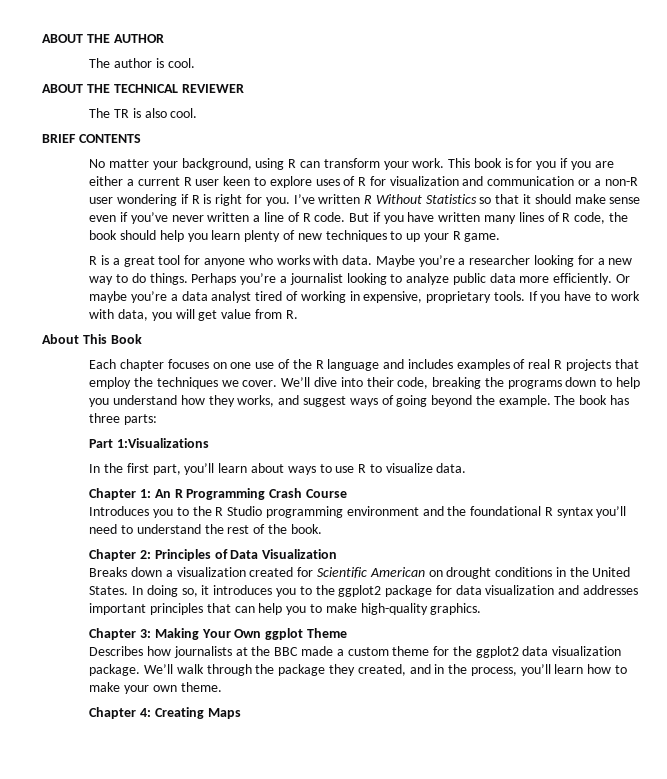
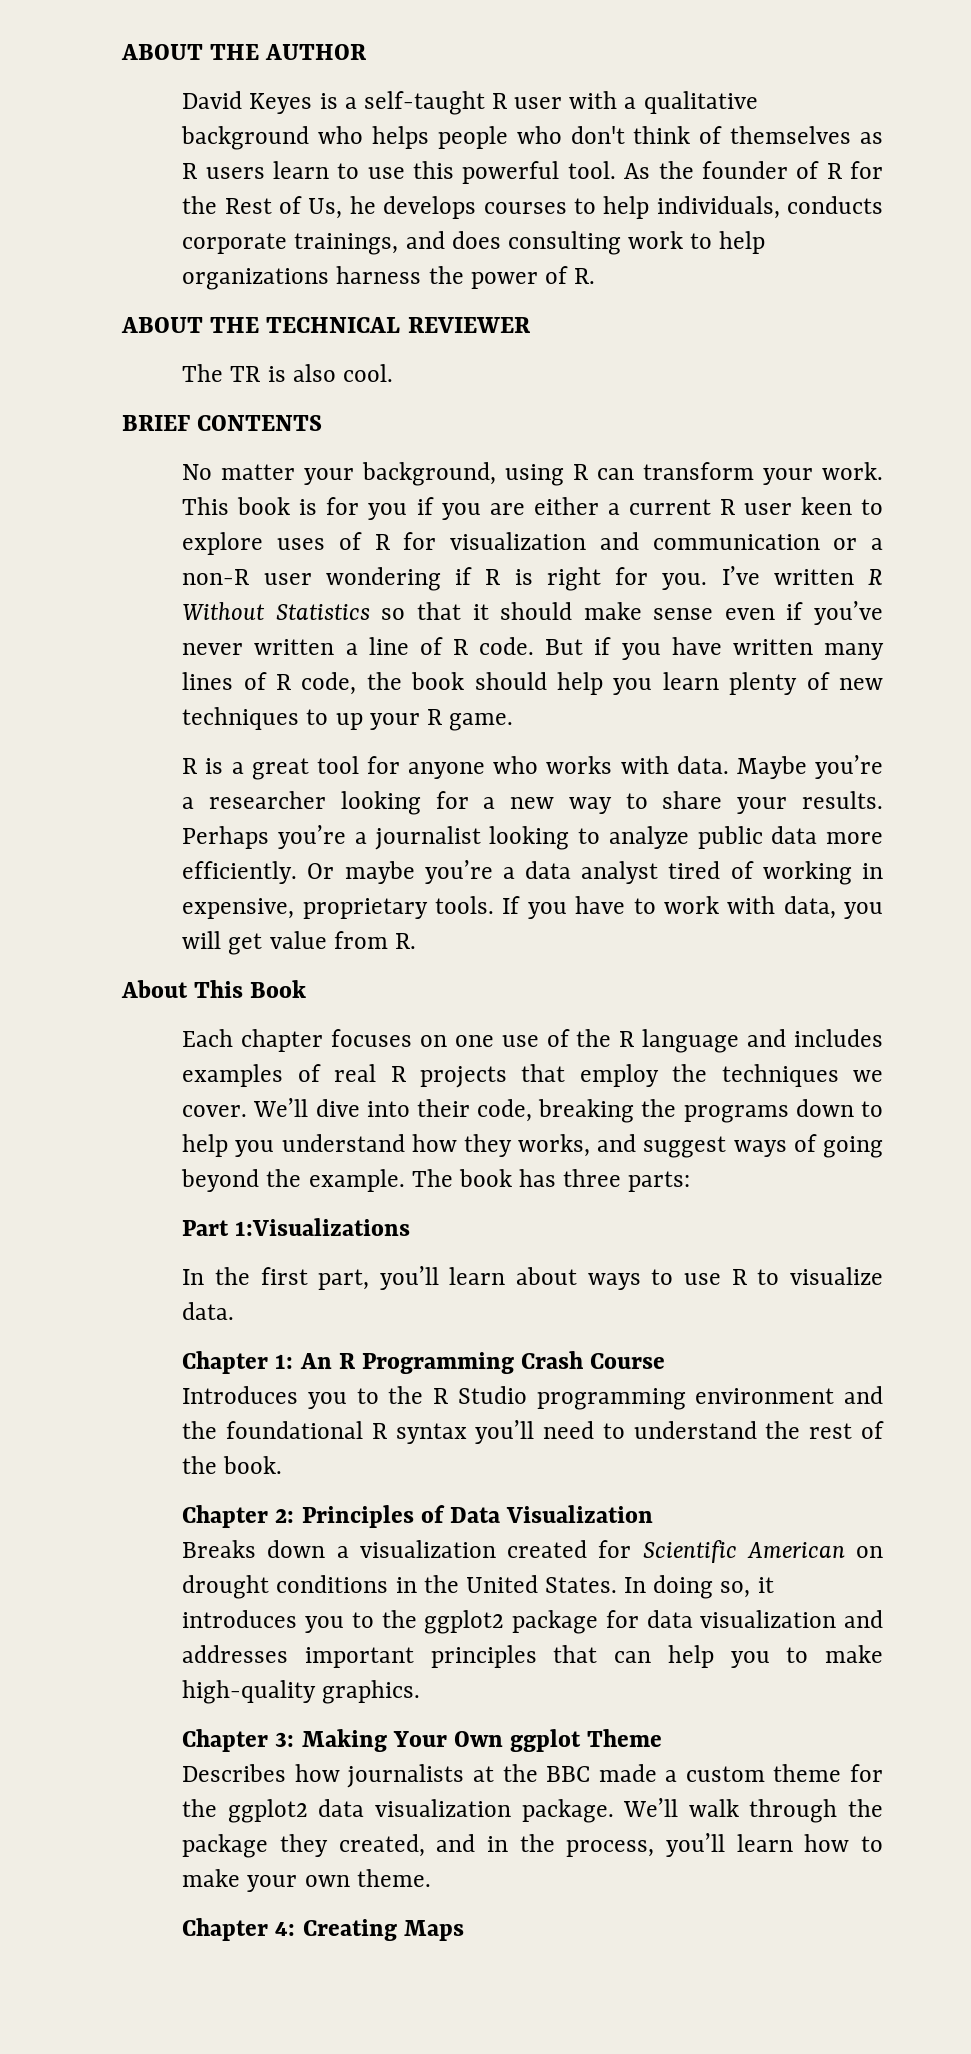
- The author is cool.
+ David Keyes is a self-taught R user with a qualitative background who helps people who don't think of themselves as R users learn to use this powerful tool. As the founder of R for the Rest of Us, he develops courses to help individuals, conducts corporate trainings, and does consulting work to help organizations harness the power of R.
- Maybe you’re a researcher looking for a new way to do things.
+ Maybe you’re a researcher looking for a new way to share your results.

